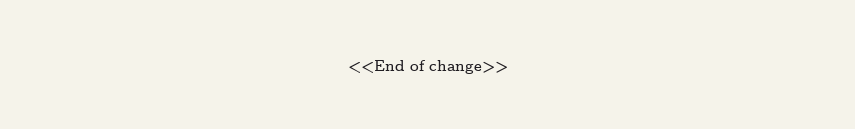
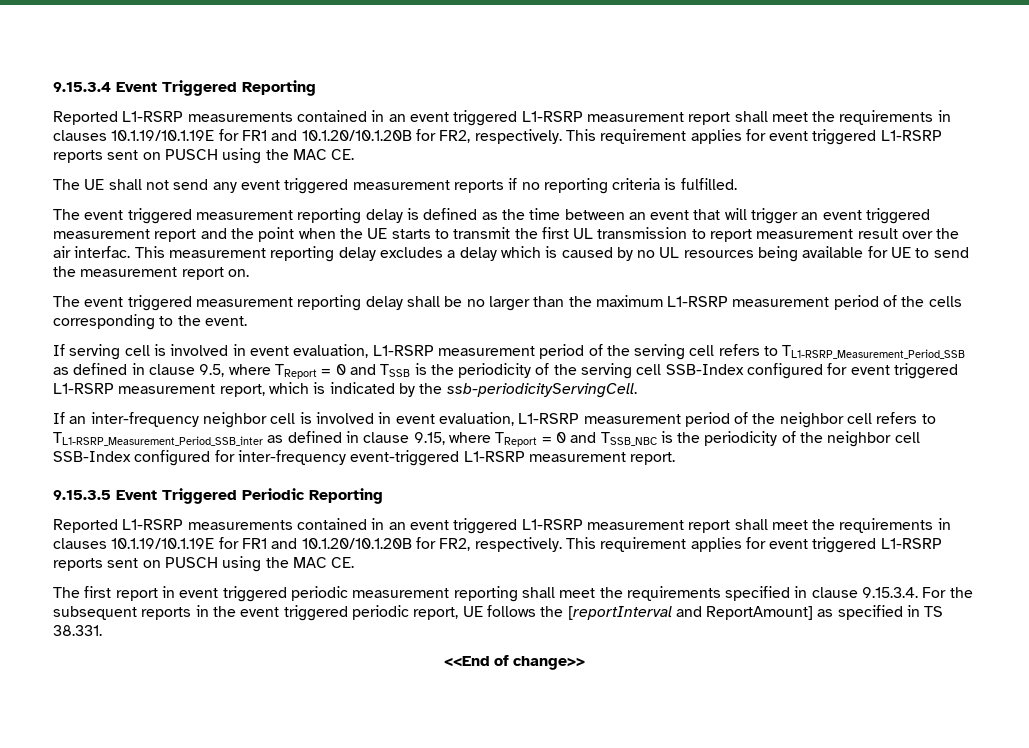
+ 9.15.3.4 Event Triggered Reporting
+ Reported L1-RSRP measurements contained in an event triggered L1-RSRP measurement report shall meet the requirements in clauses 10.1.19/10.1.19E for FR1 and 10.1.20/10.1.20B for FR2, respectively. This requirement applies for event triggered L1-RSRP reports sent on PUSCH using the MAC CE.
+ The UE shall not send any event triggered measurement reports if no reporting criteria is fulfilled.
+ The event triggered measurement reporting delay is defined as the time between an event that will trigger an event triggered measurement report and the point when the UE starts to transmit the first UL transmission to report measurement result over the air interfac. This measurement reporting delay excludes a delay which is caused by no UL resources being available for UE to send the measurement report on.
+ The event triggered measurement reporting delay shall be no larger than the maximum L1-RSRP measurement period of the cells corresponding to the event.
+ If serving cell is involved in event evaluation, L1-RSRP measurement period of the serving cell refers to TL1-RSRP_Measurement_Period_SSB as defined in clause 9.5, where TReport = 0 and TSSB is the periodicity of the serving cell SSB-Index configured for event triggered L1-RSRP measurement report, which is indicated by the ssb-periodicityServingCell.
+ If an inter-frequency neighbor cell is involved in event evaluation, L1-RSRP measurement period of the neighbor cell refers to TL1-RSRP_Measurement_Period_SSB_inter as defined in clause 9.15, where TReport = 0 and TSSB_NBC is the periodicity of the neighbor cell SSB-Index configured for inter-frequency event-triggered L1-RSRP measurement report.
+ 9.15.3.5 Event Triggered Periodic Reporting
+ Reported L1-RSRP measurements contained in an event triggered L1-RSRP measurement report shall meet the requirements in clauses 10.1.19/10.1.19E for FR1 and 10.1.20/10.1.20B for FR2, respectively. This requirement applies for event triggered L1-RSRP reports sent on PUSCH using the MAC CE.
+ The first report in event triggered periodic measurement reporting shall meet the requirements specified in clause 9.15.3.4. For the subsequent reports in the event triggered periodic report, UE follows the [reportInterval and ReportAmount] as specified in TS 38.331.

